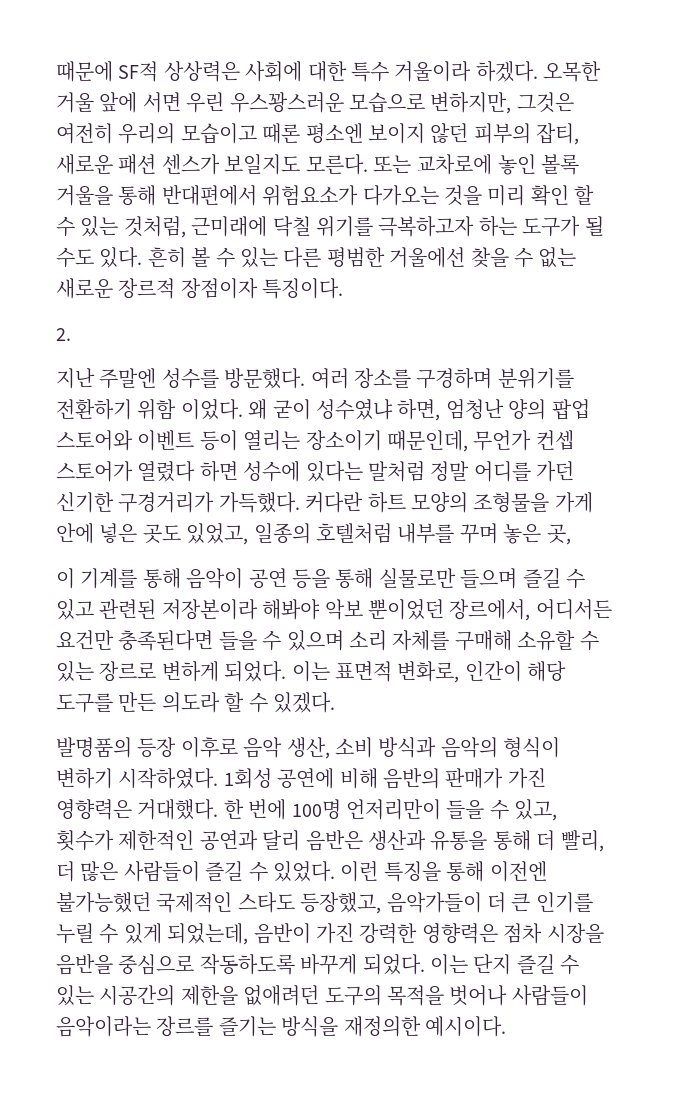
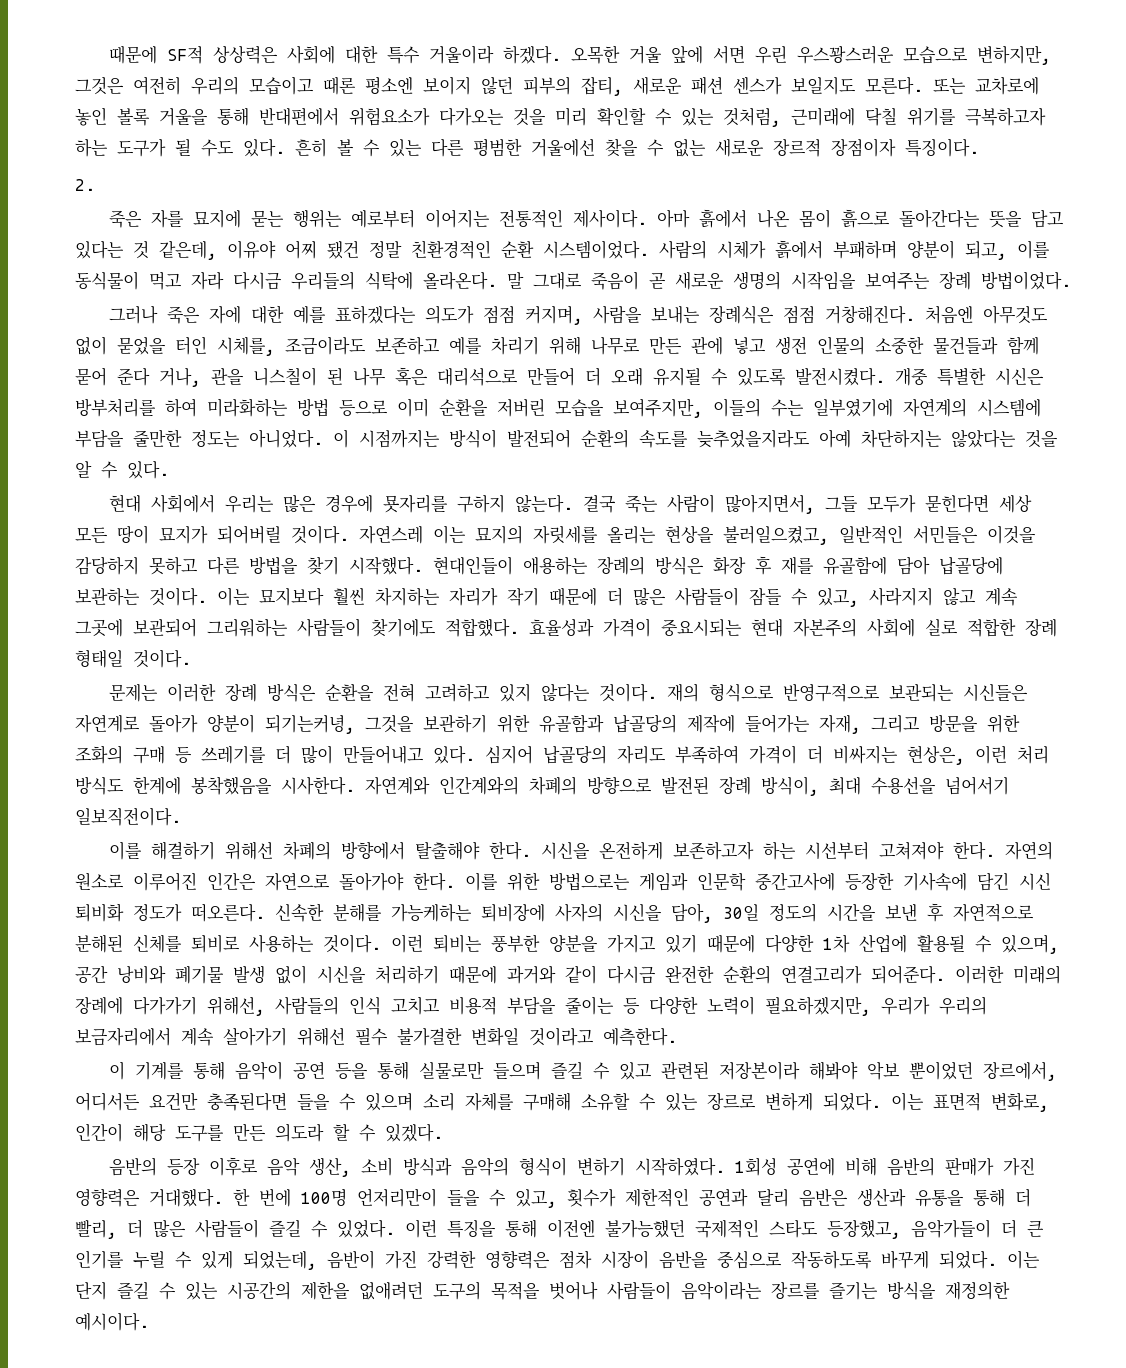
- 또는 교차로에 놓인 볼록 거울을 통해 반대편에서 위험요소가 다가오는 것을 미리 확인 할 수 있는 것처럼, 근미래에 닥칠 위기를 극복하고자 하는 도구가 될 수도 있다.
+ 또는 교차로에 놓인 볼록 거울을 통해 반대편에서 위험요소가 다가오는 것을 미리 확인할 수 있는 것처럼, 근미래에 닥칠 위기를 극복하고자 하는 도구가 될 수도 있다.
- 지난 주말엔 성수를 방문했다. 여러 장소를 구경하며 분위기를 전환하기 위함 이었다. 왜 굳이 성수였냐 하면, 엄청난 양의 팝업 스토어와 이벤트 등이 열리는 장소이기 때문인데, 무언가 컨셉 스토어가 열렸다 하면 성수에 있다는 말처럼 정말 어디를 가던 신기한 구경거리가 가득했다. 커다란 하트 모양의 조형물을 가게 안에 넣은 곳도 있었고, 일종의 호텔처럼 내부를 꾸며 놓은 곳,
+ 죽은 자를 묘지에 묻는 행위는 예로부터 이어지는 전통적인 제사이다. 아마 흙에서 나온 몸이 흙으로 돌아간다는 뜻을 담고 있다는 것 같은데, 이유야 어찌 됐건 정말 친환경적인 순환 시스템이었다. 사람의 시체가 흙에서 부패하며 양분이 되고, 이를 동식물이 먹고 자라 다시금 우리들의 식탁에 올라온다. 말 그대로 죽음이 곧 새로운 생명의 시작임을 보여주는 장례 방법이었다.
+ 그러나 죽은 자에 대한 예를 표하겠다는 의도가 점점 커지며, 사람을 보내는 장례식은 점점 거창해진다. 처음엔 아무것도 없이 묻었을 터인 시체를, 조금이라도 보존하고 예를 차리기 위해 나무로 만든 관에 넣고 생전 인물의 소중한 물건들과 함께 묻어 준다 거나, 관을 니스칠이 된 나무 혹은 대리석으로 만들어 더 오래 유지될 수 있도록 발전시켰다. 개중 특별한 시신은 방부처리를 하여 미라화하는 방법 등으로 이미 순환을 저버린 모습을 보여주지만, 이들의 수는 일부였기에 자연계의 시스템에 부담을 줄만한 정도는 아니었다. 이 시점까지는 방식이 발전되어 순환의 속도를 늦추었을지라도 아예 차단하지는 않았다는 것을 알 수 있다.
+ 현대 사회에서 우리는 많은 경우에 묫자리를 구하지 않는다. 결국 죽는 사람이 많아지면서, 그들 모두가 묻힌다면 세상 모든 땅이 묘지가 되어버릴 것이다. 자연스레 이는 묘지의 자릿세를 올리는 현상을 불러일으켰고, 일반적인 서민들은 이것을 감당하지 못하고 다른 방법을 찾기 시작했다. 현대인들이 애용하는 장례의 방식은 화장 후 재를 유골함에 담아 납골당에 보관하는 것이다. 이는 묘지보다 훨씬 차지하는 자리가 작기 때문에 더 많은 사람들이 잠들 수 있고, 사라지지 않고 계속 그곳에 보관되어 그리워하는 사람들이 찾기에도 적합했다. 효율성과 가격이 중요시되는 현대 자본주의 사회에 실로 적합한 장례 형태일 것이다.
+ 문제는 이러한 장례 방식은 순환을 전혀 고려하고 있지 않다는 것이다. 재의 형식으로 반영구적으로 보관되는 시신들은 자연계로 돌아가 양분이 되기는커녕, 그것을 보관하기 위한 유골함과 납골당의 제작에 들어가는 자재, 그리고 방문을 위한 조화의 구매 등 쓰레기를 더 많이 만들어내고 있다. 심지어 납골당의 자리도 부족하여 가격이 더 비싸지는 현상은, 이런 처리 방식도 한계에 봉착했음을 시사한다. 자연계와 인간계와의 차폐의 방향으로 발전된 장례 방식이, 최대 수용선을 넘어서기 일보직전이다.
+ 이를 해결하기 위해선 차폐의 방향에서 탈출해야 한다. 시신을 온전하게 보존하고자 하는 시선부터 고쳐져야 한다. 자연의 원소로 이루어진 인간은 자연으로 돌아가야 한다. 이를 위한 방법으로는 게임과 인문학 중간고사에 등장한 기사속에 담긴 시신 퇴비화 정도가 떠오른다. 신속한 분해를 가능케하는 퇴비장에 사자의 시신을 담아, 30일 정도의 시간을 보낸 후 자연적으로 분해된 신체를 퇴비로 사용하는 것이다. 이런 퇴비는 풍부한 양분을 가지고 있기 때문에 다양한 1차 산업에 활용될 수 있으며, 공간 낭비와 폐기물 발생 없이 시신을 처리하기 때문에 과거와 같이 다시금 완전한 순환의 연결고리가 되어준다. 이러한 미래의 장례에 다가가기 위해선, 사람들의 인식 고치고 비용적 부담을 줄이는 등 다양한 노력이 필요하겠지만, 우리가 우리의 보금자리에서 계속 살아가기 위해선 필수 불가결한 변화일 것이라고 예측한다.
- 발명품의 등장 이후로 음악 생산, 소비 방식과 음악의 형식이 변하기 시작하였다.
+ 음반의 등장 이후로 음악 생산, 소비 방식과 음악의 형식이 변하기 시작하였다.
- 이런 특징을 통해 이전엔 불가능했던 국제적인 스타도 등장했고, 음악가들이 더 큰 인기를 누릴 수 있게 되었는데, 음반이 가진 강력한 영향력은 점차 시장을 음반을 중심으로 작동하도록 바꾸게 되었다.
+ 이런 특징을 통해 이전엔 불가능했던 국제적인 스타도 등장했고, 음악가들이 더 큰 인기를 누릴 수 있게 되었는데, 음반이 가진 강력한 영향력은 점차 시장이 음반을 중심으로 작동하도록 바꾸게 되었다.

